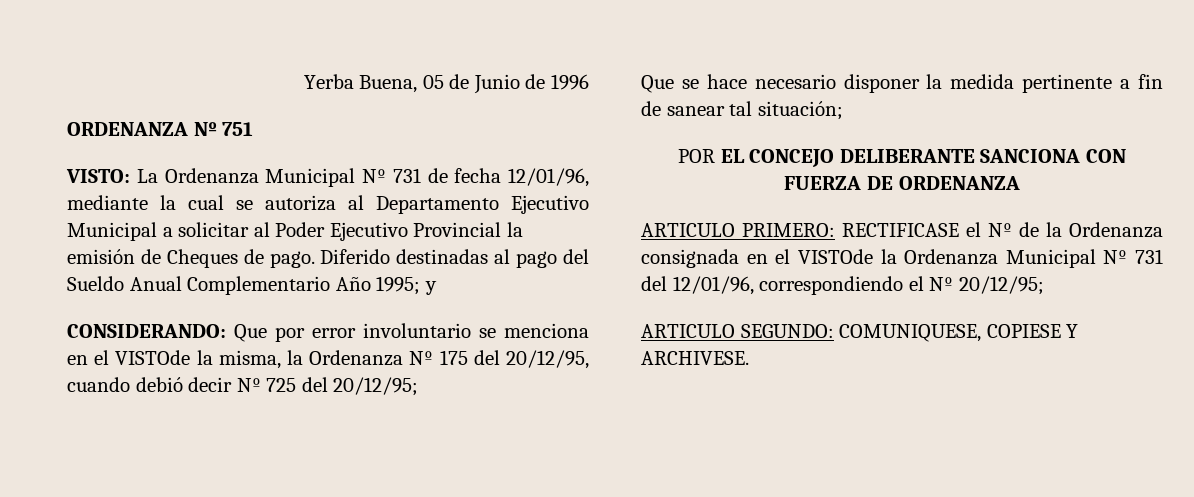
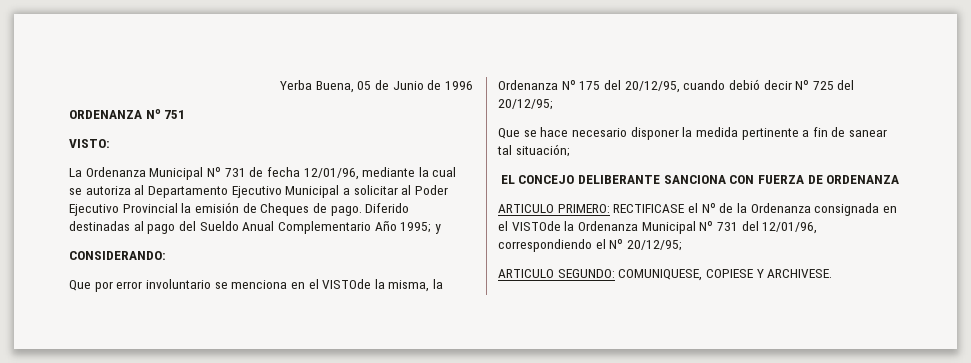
- VISTO: La Ordenanza Municipal Nº 731 de fecha 12/01/96, mediante la cual se autoriza al Departamento Ejecutivo Municipal a solicitar al Poder Ejecutivo Provincial la emisión de Cheques de pago.
+ VISTO:
+ La Ordenanza Municipal Nº 731 de fecha 12/01/96, mediante la cual se autoriza al Departamento Ejecutivo Municipal a solicitar al Poder Ejecutivo Provincial la emisión de Cheques de pago.
- CONSIDERANDO: Que por error involuntario se menciona en el VISTOde la misma, la Ordenanza Nº 175 del 20/12/95, cuando debió decir Nº 725 del 20/12/95;
+ CONSIDERANDO:
+ Que por error involuntario se menciona en el VISTOde la misma, la Ordenanza Nº 175 del 20/12/95, cuando debió decir Nº 725 del 20/12/95;
- POR EL CONCEJO DELIBERANTE SANCIONA CON FUERZA DE ORDENANZA
+ EL CONCEJO DELIBERANTE SANCIONA CON FUERZA DE ORDENANZA

